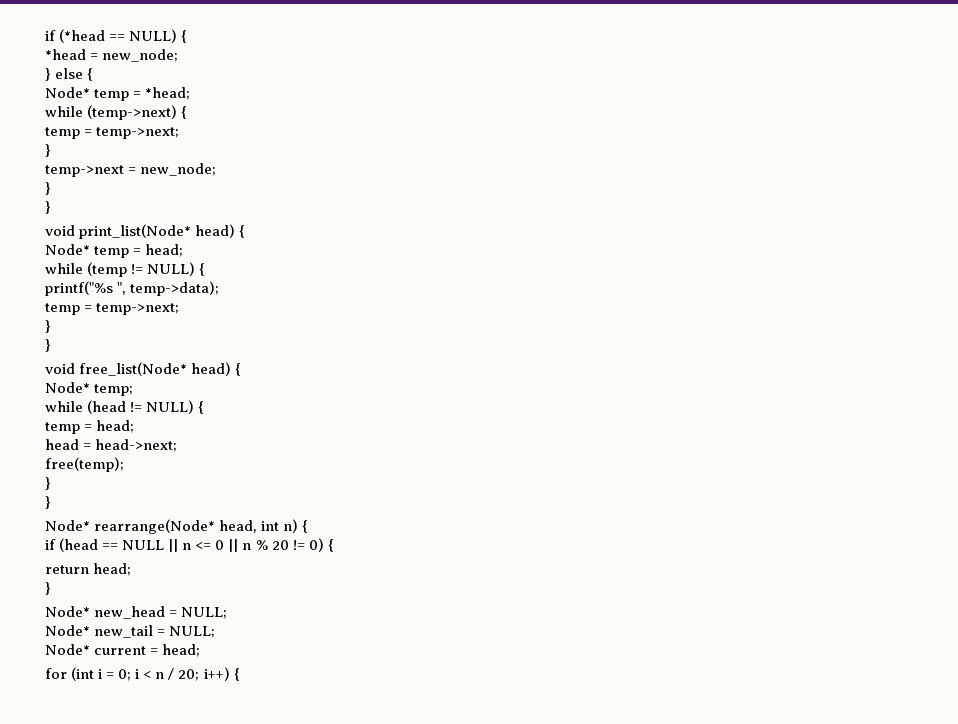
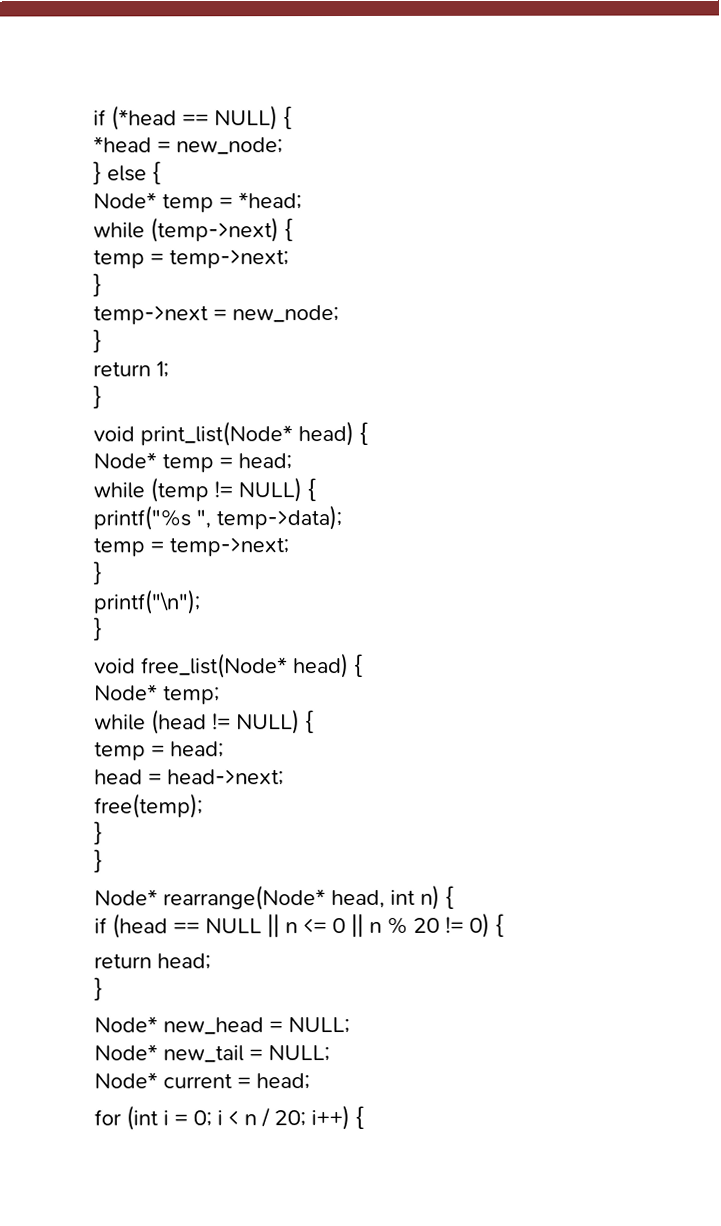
+ return 1;
+ printf("\n");

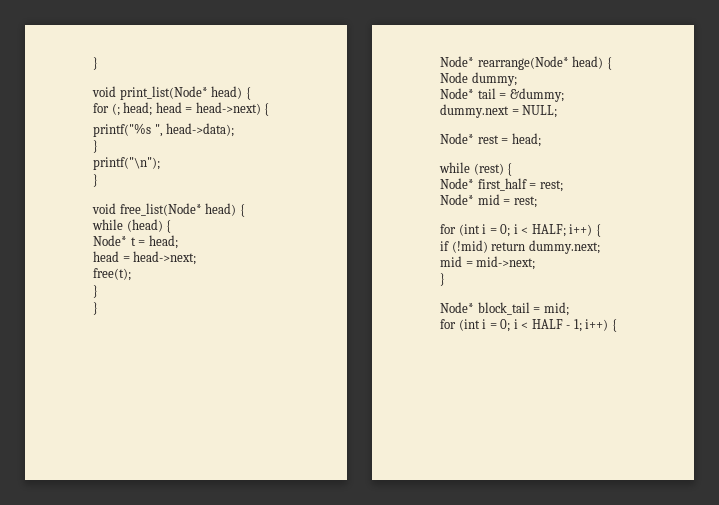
- if (*head == NULL) {
- *head = new_node;
- } else {
- Node* temp = *head;
- while (temp->next) {
- temp = temp->next;
- }
- temp->next = new_node;
- }
- return 1;
- Node* temp = head;
- while (temp != NULL) {
+ for (; head; head = head->next) {
- printf("%s ", temp->data);
- temp = temp->next;
+ printf("%s ", head->data);
- Node* temp;
- while (head != NULL) {
- temp = head;
+ while (head) {
+ Node* t = head;
- free(temp);
+ free(t);
- Node* rearrange(Node* head, int n) {
- if (head == NULL || n <= 0 || n % 20 != 0) {
- return head;
+ Node* rearrange(Node* head) {
+ Node dummy;
+ Node* tail = &dummy;
+ dummy.next = NULL;
+ Node* rest = head;
+ while (rest) {
+ Node* first_half = rest;
+ Node* mid = rest;
+ for (int i = 0; i < HALF; i++) {
+ if (!mid) return dummy.next;
+ mid = mid->next;
  }
- Node* new_head = NULL;
- Node* new_tail = NULL;
- Node* current = head;
- for (int i = 0; i < n / 20; i++) {
+ Node* block_tail = mid;
+ for (int i = 0; i < HALF - 1; i++) {

